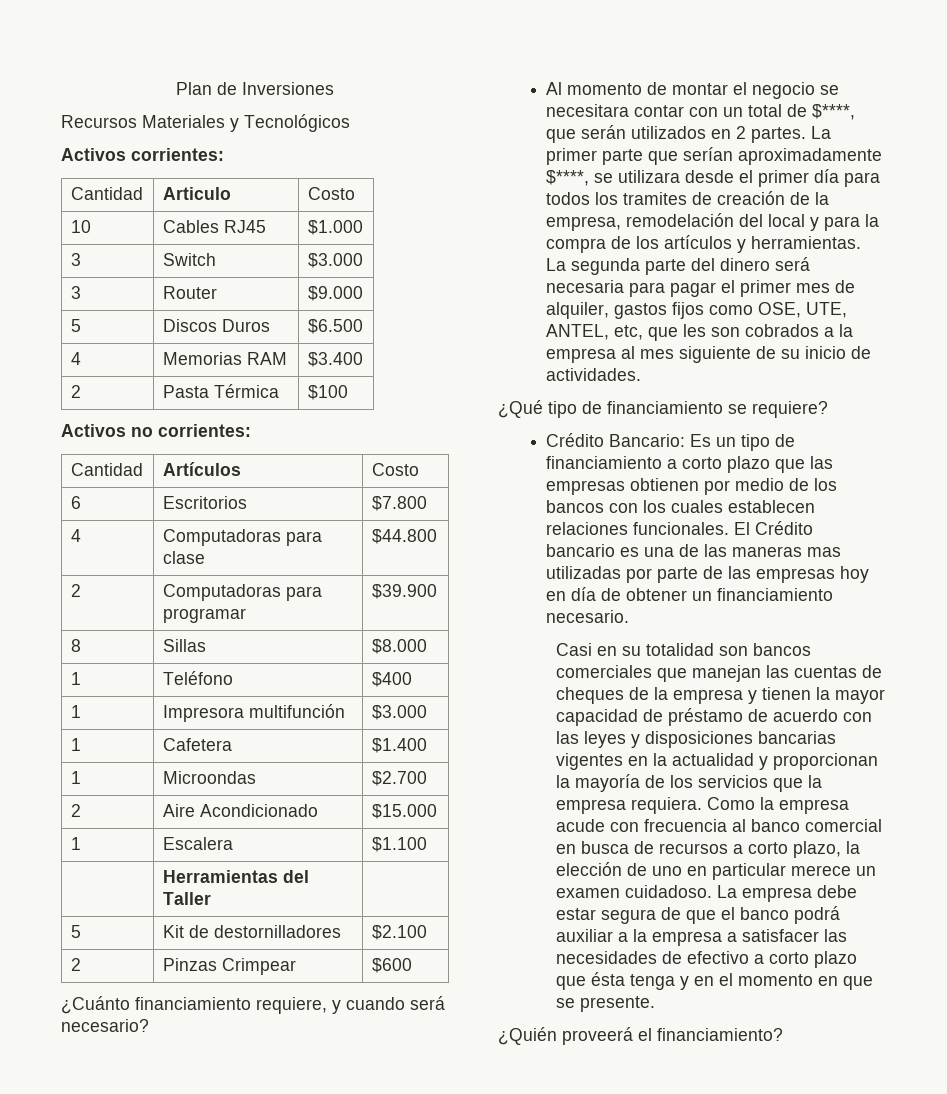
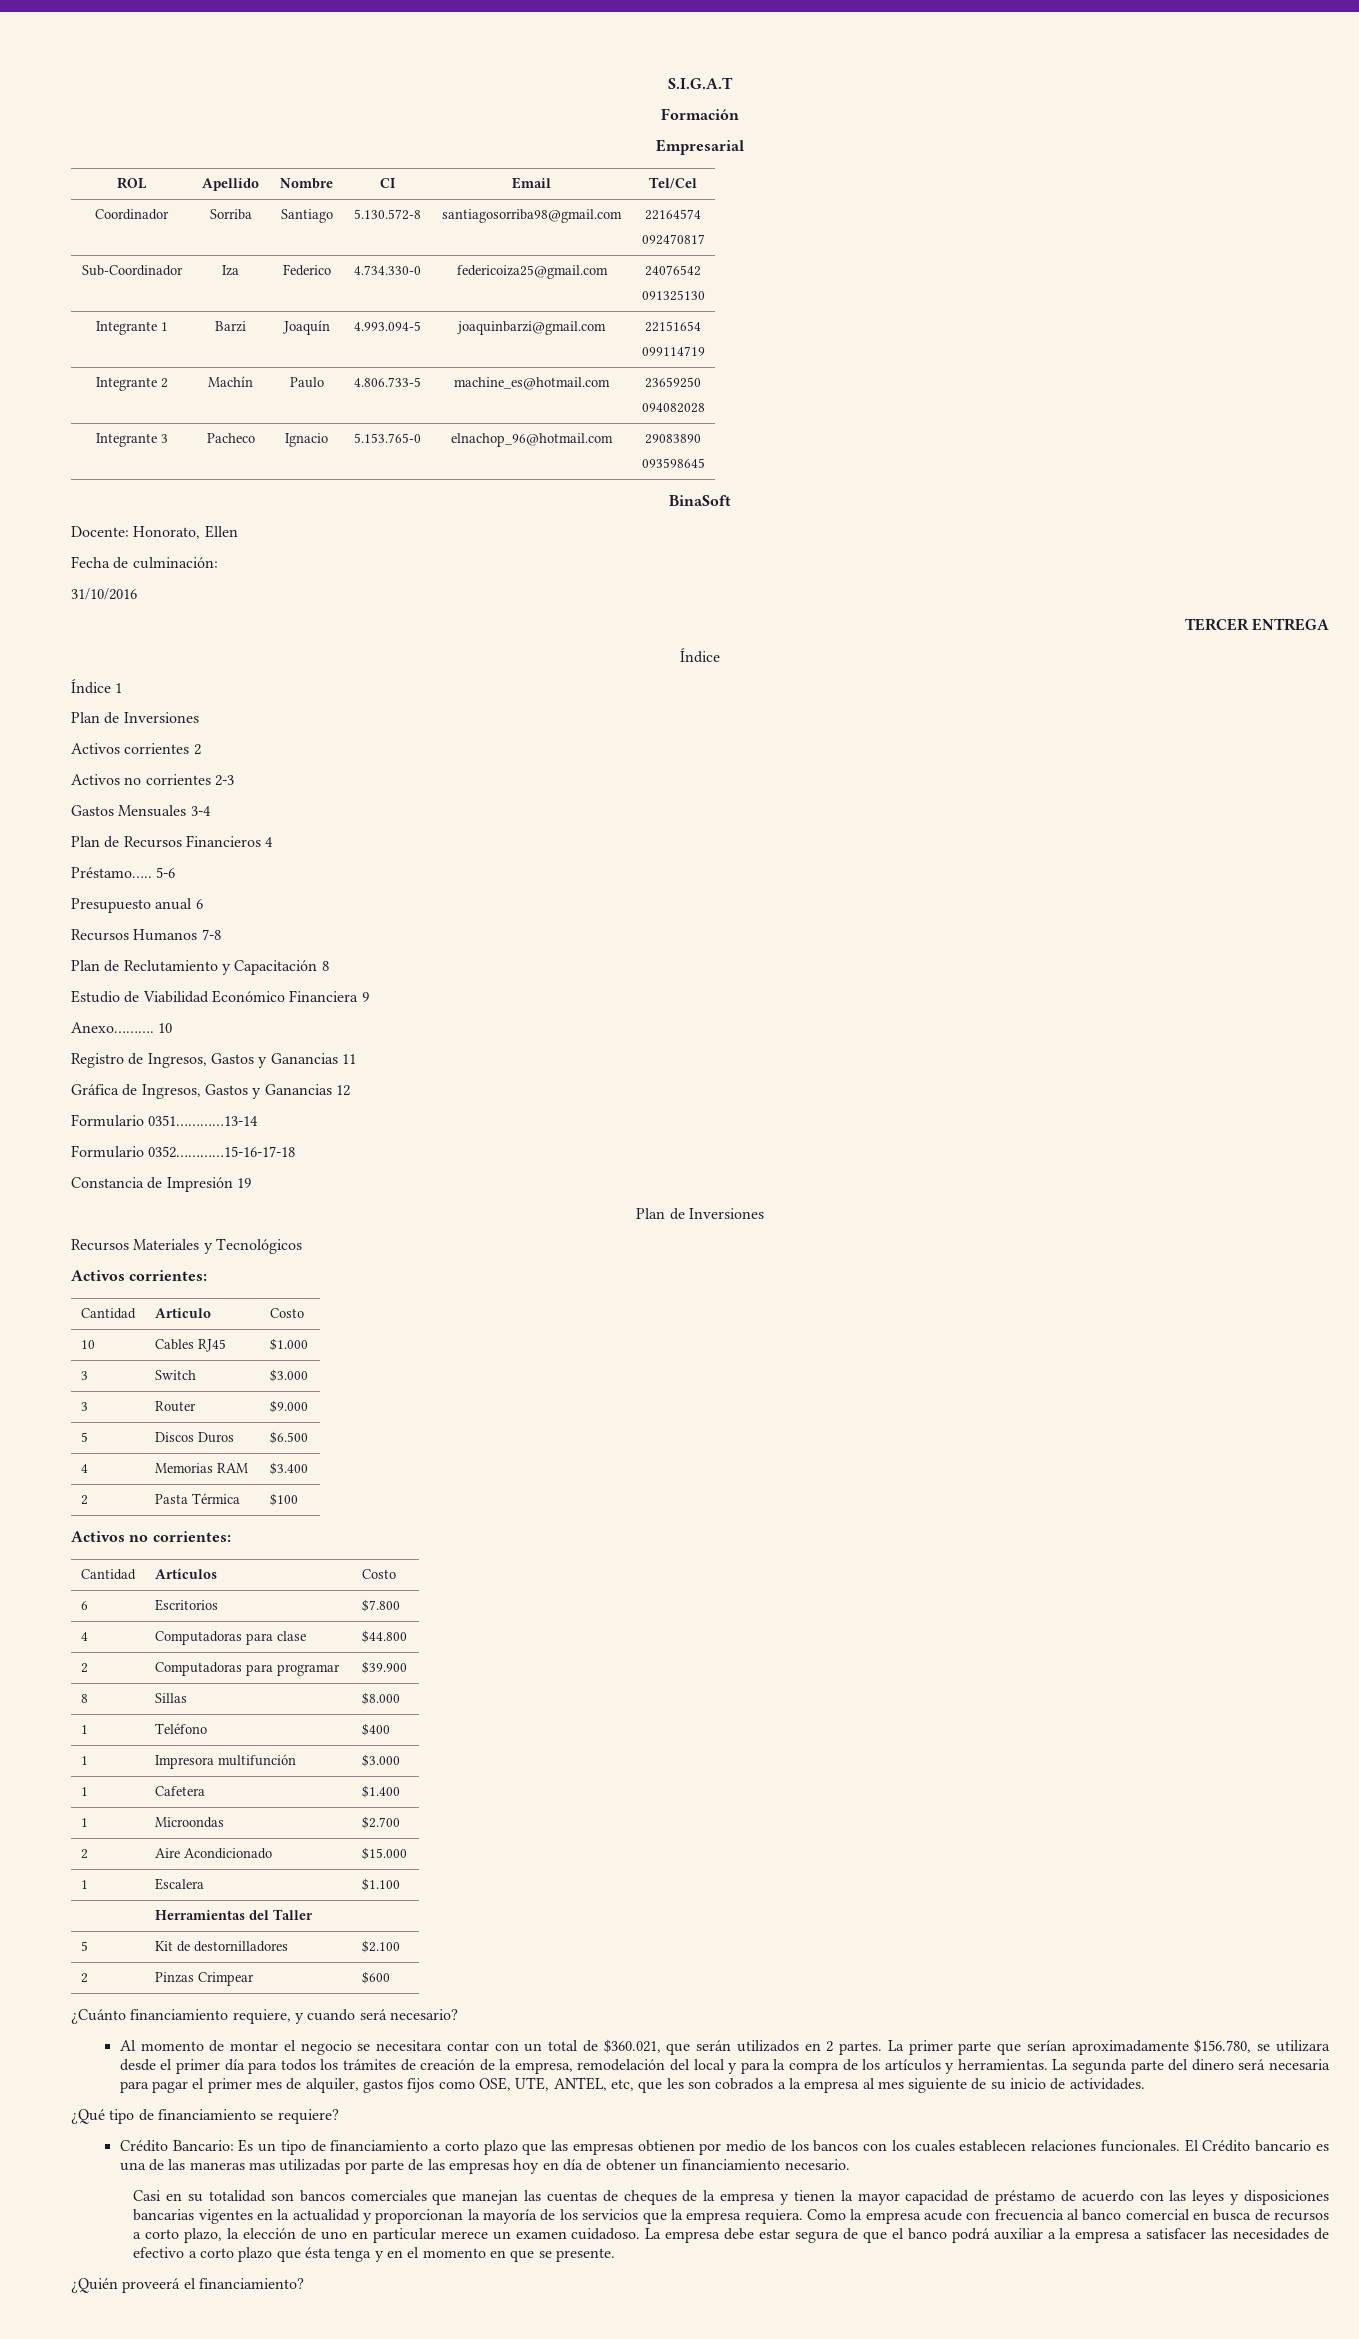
+ S.I.G.A.T
+ Formación
+ Empresarial
+ ROL | Apellido | Nombre | CI | Email | Tel/Cel
+ Coordinador | Sorriba | Santiago | 5.130.572-8 | santiagosorriba98@gmail.com | 22164574
+ 092470817
+ Sub-Coordinador | Iza | Federico | 4.734.330-0 | federicoiza25@gmail.com | 24076542
+ 091325130
+ Integrante 1 | Barzi | Joaquín | 4.993.094-5 | joaquinbarzi@gmail.com | 22151654
+ 099114719
+ Integrante 2 | Machín | Paulo | 4.806.733-5 | machine_es@hotmail.com | 23659250
+ 094082028
+ Integrante 3 | Pacheco | Ignacio | 5.153.765-0 | elnachop_96@hotmail.com | 29083890
+ 093598645
+ BinaSoft
+ Docente: Honorato, Ellen
+ Fecha de culminación:
+ 31/10/2016
+ TERCER ENTREGA
+ Índice
+ Índice 1
+ Plan de Inversiones
+ Activos corrientes 2
+ Activos no corrientes 2-3
+ Gastos Mensuales 3-4
+ Plan de Recursos Financieros 4
+ Préstamo….. 5-6
+ Presupuesto anual 6
+ Recursos Humanos 7-8
+ Plan de Reclutamiento y Capacitación 8
+ Estudio de Viabilidad Económico Financiera 9
+ Anexo………. 10
+ Registro de Ingresos, Gastos y Ganancias 11
+ Gráfica de Ingresos, Gastos y Ganancias 12
+ Formulario 0351…………13-14
+ Formulario 0352…………15-16-17-18
+ Constancia de Impresión 19
- Al momento de montar el negocio se necesitara contar con un total de $****, que serán utilizados en 2 partes.
+ Al momento de montar el negocio se necesitara contar con un total de $360.021, que serán utilizados en 2 partes.
- La primer parte que serían aproximadamente $****, se utilizara desde el primer día para todos los tramites de creación de la empresa, remodelación del local y para la compra de los artículos y herramientas.
+ La primer parte que serían aproximadamente $156.780, se utilizara desde el primer día para todos los trámites de creación de la empresa, remodelación del local y para la compra de los artículos y herramientas.

